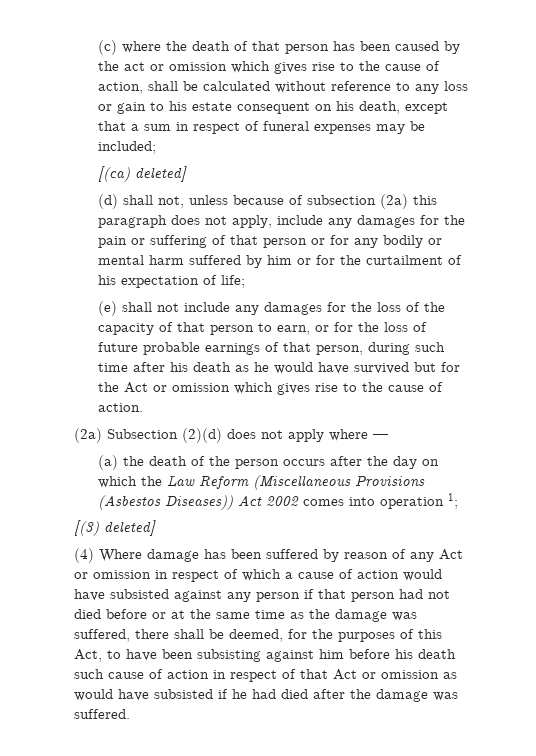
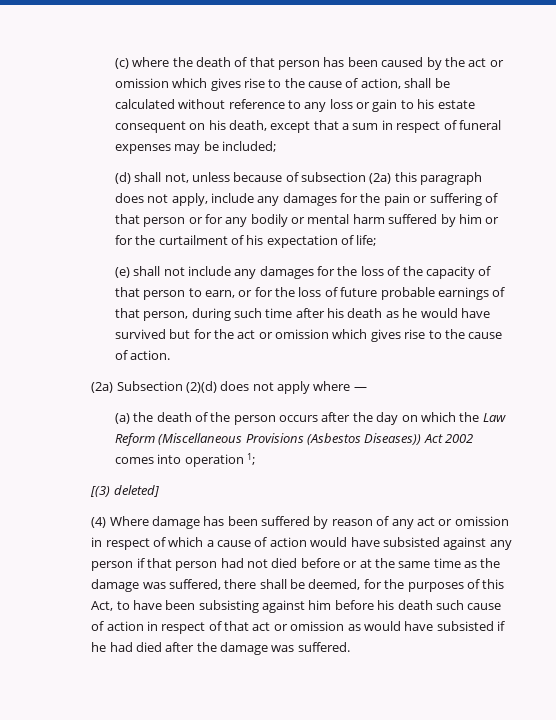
- [(ca) deleted]
- (e) shall not include any damages for the loss of the capacity of that person to earn, or for the loss of future probable earnings of that person, during such time after his death as he would have survived but for the Act or omission which gives rise to the cause of action.
+ (e) shall not include any damages for the loss of the capacity of that person to earn, or for the loss of future probable earnings of that person, during such time after his death as he would have survived but for the act or omission which gives rise to the cause of action.
- (4) Where damage has been suffered by reason of any Act or omission in respect of which a cause of action would have subsisted against any person if that person had not died before or at the same time as the damage was suffered, there shall be deemed, for the purposes of this Act, to have been subsisting against him before his death such cause of action in respect of that Act or omission as would have subsisted if he had died after the damage was suffered.
+ (4) Where damage has been suffered by reason of any act or omission in respect of which a cause of action would have subsisted against any person if that person had not died before or at the same time as the damage was suffered, there shall be deemed, for the purposes of this Act, to have been subsisting against him before his death such cause of action in respect of that act or omission as would have subsisted if he had died after the damage was suffered.

